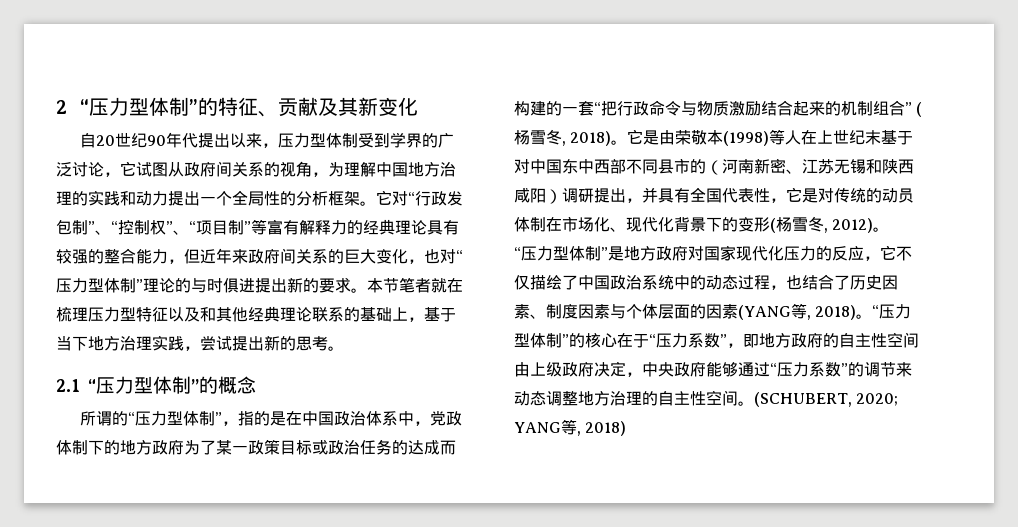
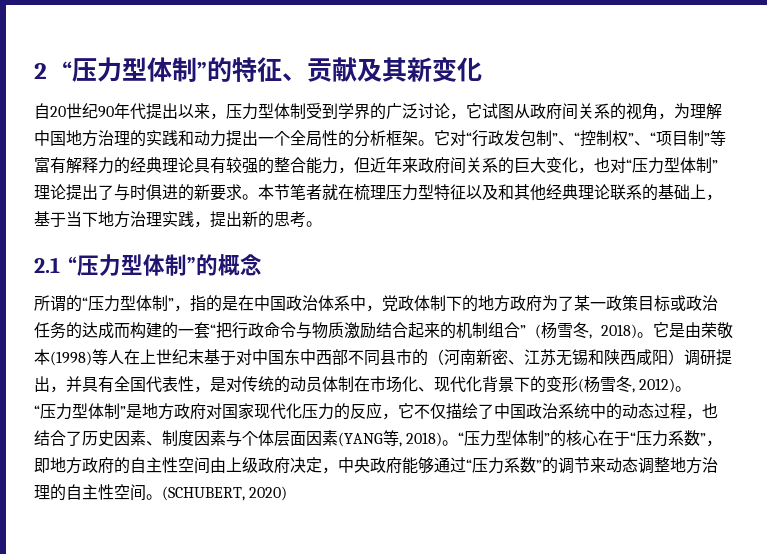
- 它对“行政发包制”、“控制权”、“项目制”等富有解释力的经典理论具有较强的整合能力，但近年来政府间关系的巨大变化，也对“压力型体制”理论的与时俱进提出新的要求。
+ 它对“行政发包制”、“控制权”、“项目制”等富有解释力的经典理论具有较强的整合能力，但近年来政府间关系的巨大变化，也对“压力型体制”理论提出了与时俱进的新要求。
- 本节笔者就在梳理压力型特征以及和其他经典理论联系的基础上，基于当下地方治理实践，尝试提出新的思考。
+ 本节笔者就在梳理压力型特征以及和其他经典理论联系的基础上，基于当下地方治理实践，提出新的思考。
- 它是由荣敬本(1998)等人在上世纪末基于对中国东中西部不同县市的（河南新密、江苏无锡和陕西咸阳）调研提出，并具有全国代表性，它是对传统的动员体制在市场化、现代化背景下的变形(杨雪冬, 2012)。
+ 它是由荣敬本(1998)等人在上世纪末基于对中国东中西部不同县市的（河南新密、江苏无锡和陕西咸阳）调研提出，并具有全国代表性，是对传统的动员体制在市场化、现代化背景下的变形(杨雪冬, 2012)。
- “压力型体制”是地方政府对国家现代化压力的反应，它不仅描绘了中国政治系统中的动态过程，也结合了历史因素、制度因素与个体层面的因素(YANG等, 2018)。
+ “压力型体制”是地方政府对国家现代化压力的反应，它不仅描绘了中国政治系统中的动态过程，也结合了历史因素、制度因素与个体层面因素(YANG等, 2018)。
- (SCHUBERT, 2020; YANG等, 2018)
+ (SCHUBERT, 2020)

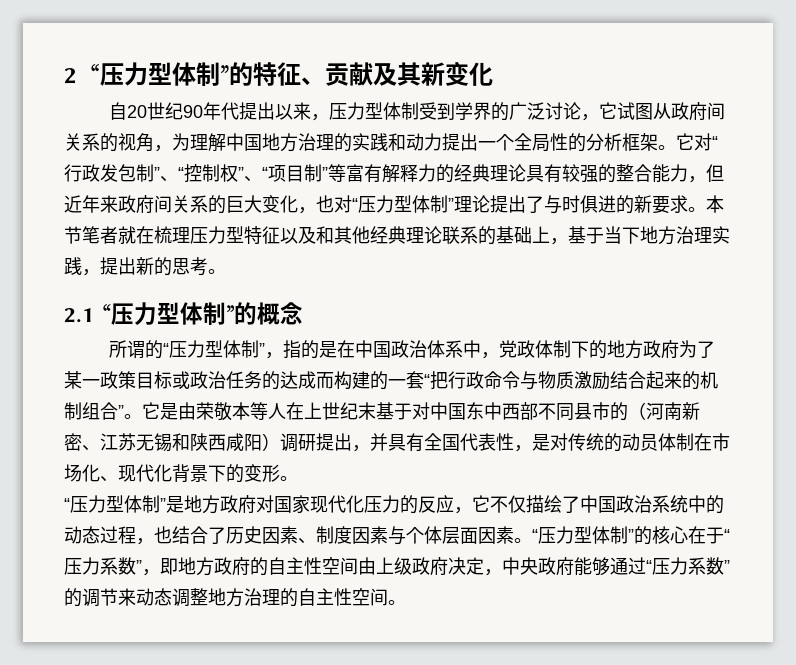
- 所谓的“压力型体制”，指的是在中国政治体系中，党政体制下的地方政府为了某一政策目标或政治任务的达成而构建的一套“把行政命令与物质激励结合起来的机制组合” (杨雪冬, 2018)。
+ 所谓的“压力型体制”，指的是在中国政治体系中，党政体制下的地方政府为了某一政策目标或政治任务的达成而构建的一套“把行政命令与物质激励结合起来的机制组合”。
- 它是由荣敬本(1998)等人在上世纪末基于对中国东中西部不同县市的（河南新密、江苏无锡和陕西咸阳）调研提出，并具有全国代表性，是对传统的动员体制在市场化、现代化背景下的变形(杨雪冬, 2012)。
+ 它是由荣敬本等人在上世纪末基于对中国东中西部不同县市的（河南新密、江苏无锡和陕西咸阳）调研提出，并具有全国代表性，是对传统的动员体制在市场化、现代化背景下的变形。
- “压力型体制”是地方政府对国家现代化压力的反应，它不仅描绘了中国政治系统中的动态过程，也结合了历史因素、制度因素与个体层面因素(YANG等, 2018)。
+ “压力型体制”是地方政府对国家现代化压力的反应，它不仅描绘了中国政治系统中的动态过程，也结合了历史因素、制度因素与个体层面因素。
- (SCHUBERT, 2020)

